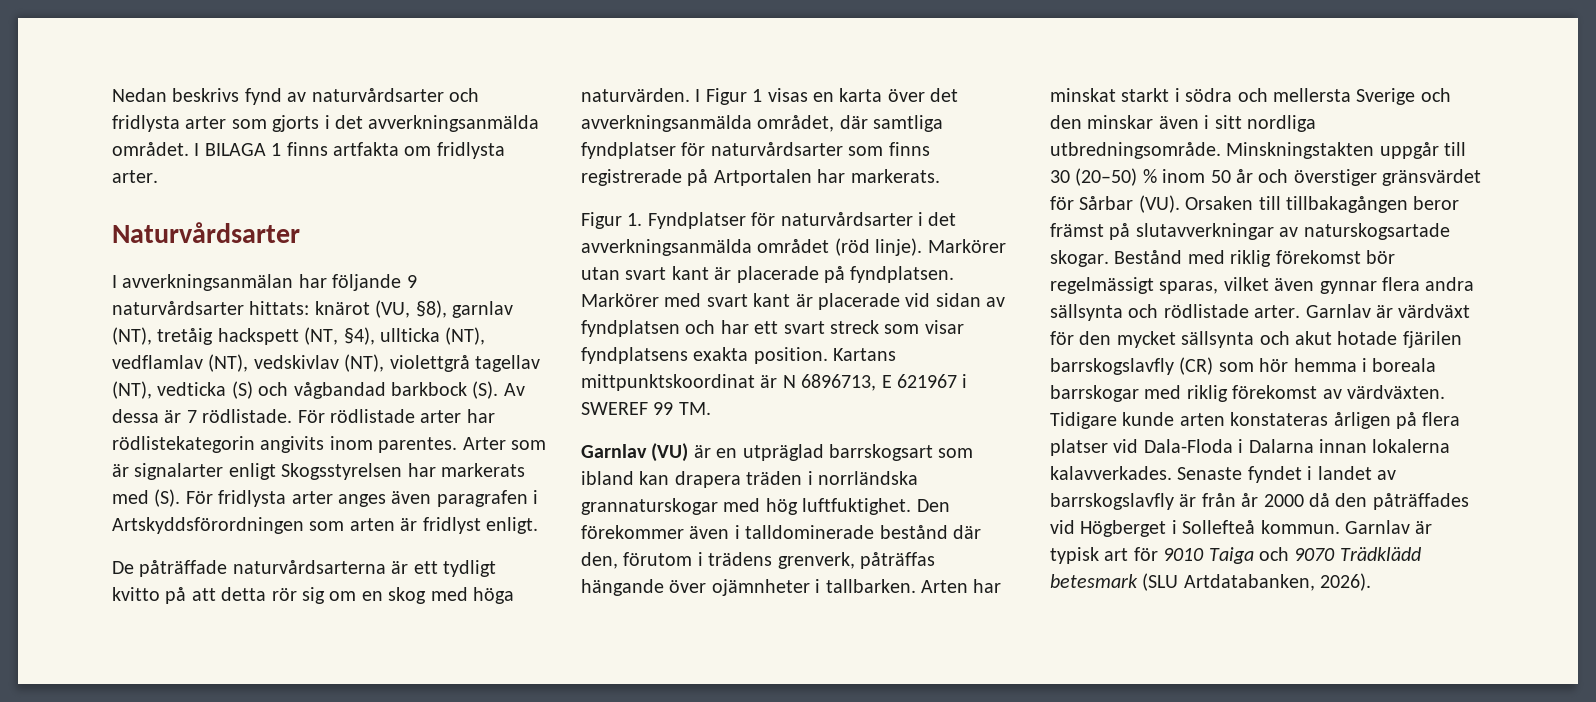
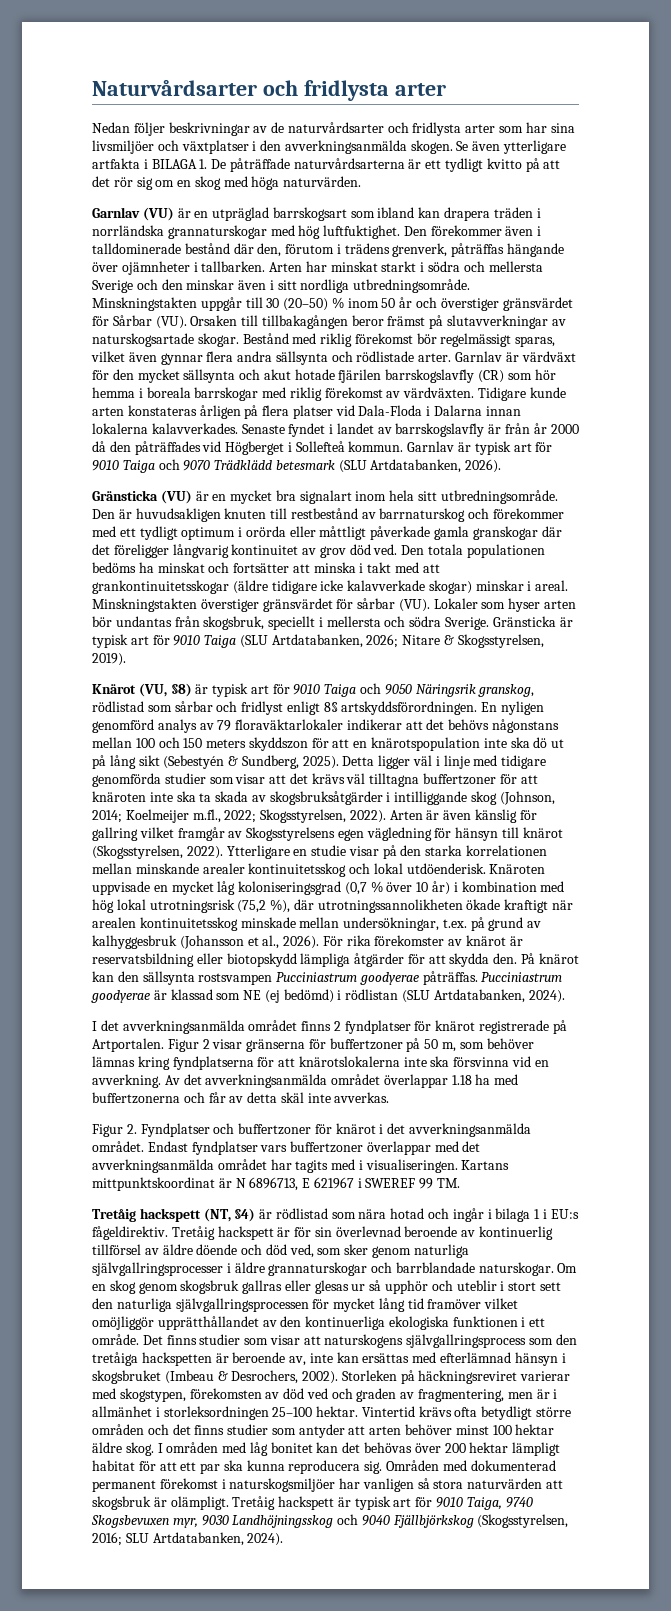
- Nedan beskrivs fynd av naturvårdsarter och fridlysta arter som gjorts i det avverkningsanmälda området. I BILAGA 1 finns artfakta om fridlysta arter.
- Naturvårdsarter
- I avverkningsanmälan har följande 9 naturvårdsarter hittats: knärot (VU, §8), garnlav (NT), tretåig hackspett (NT, §4), ullticka (NT), vedflamlav (NT), vedskivlav (NT), violettgrå tagellav (NT), vedticka (S) och vågbandad barkbock (S). Av dessa är 7 rödlistade. För rödlistade arter har rödlistekategorin angivits inom parentes. Arter som är signalarter enligt Skogsstyrelsen har markerats med (S). För fridlysta arter anges även paragrafen i Artskyddsförordningen som arten är fridlyst enligt.
- De påträffade naturvårdsarterna är ett tydligt kvitto på att detta rör sig om en skog med höga naturvärden. I Figur 1 visas en karta över det avverkningsanmälda området, där samtliga fyndplatser för naturvårdsarter som finns registrerade på Artportalen har markerats.
- Figur 1. Fyndplatser för naturvårdsarter i det avverkningsanmälda området (röd linje). Markörer utan svart kant är placerade på fyndplatsen. Markörer med svart kant är placerade vid sidan av fyndplatsen och har ett svart streck som visar fyndplatsens exakta position. Kartans mittpunktskoordinat är N 6896713, E 621967 i SWEREF 99 TM.
+ Naturvårdsarter och fridlysta arter
+ Nedan följer beskrivningar av de naturvårdsarter och fridlysta arter som har sina livsmiljöer och växtplatser i den avverkningsanmälda skogen. Se även ytterligare artfakta i BILAGA 1. De påträffade naturvårdsarterna är ett tydligt kvitto på att det rör sig om en skog med höga naturvärden.
+ Gränsticka (VU) är en mycket bra signalart inom hela sitt utbredningsområde. Den är huvudsakligen knuten till restbestånd av barrnaturskog och förekommer med ett tydligt optimum i orörda eller måttligt påverkade gamla granskogar där det föreligger långvarig kontinuitet av grov död ved. Den totala populationen bedöms ha minskat och fortsätter att minska i takt med att grankontinuitetsskogar (äldre tidigare icke kalavverkade skogar) minskar i areal. Minskningstakten överstiger gränsvärdet för sårbar (VU). Lokaler som hyser arten bör undantas från skogsbruk, speciellt i mellersta och södra Sverige. Gränsticka är typisk art för 9010 Taiga (SLU Artdatabanken, 2026; Nitare & Skogsstyrelsen, 2019).
+ Knärot (VU, §8) är typisk art för 9010 Taiga och 9050 Näringsrik granskog, rödlistad som sårbar och fridlyst enligt 8§ artskyddsförordningen. En nyligen genomförd analys av 79 floraväktarlokaler indikerar att det behövs någonstans mellan 100 och 150 meters skyddszon för att en knärotspopulation inte ska dö ut på lång sikt (Sebestyén & Sundberg, 2025). Detta ligger väl i linje med tidigare genomförda studier som visar att det krävs väl tilltagna buffertzoner för att knäroten inte ska ta skada av skogsbruksåtgärder i intilliggande skog (Johnson, 2014; Koelmeijer m.fl., 2022; Skogsstyrelsen, 2022). Arten är även känslig för gallring vilket framgår av Skogsstyrelsens egen vägledning för hänsyn till knärot (Skogsstyrelsen, 2022). Ytterligare en studie visar på den starka korrelationen mellan minskande arealer kontinuitetsskog och lokal utdöenderisk. Knäroten uppvisade en mycket låg koloniseringsgrad (0,7 % över 10 år) i kombination med hög lokal utrotningsrisk (75,2 %), där utrotningssannolikheten ökade kraftigt när arealen kontinuitetsskog minskade mellan undersökningar, t.ex. på grund av kalhyggesbruk (Johansson et al., 2026). För rika förekomster av knärot är reservatsbildning eller biotopskydd lämpliga åtgärder för att skydda den. På knärot kan den sällsynta rostsvampen Pucciniastrum goodyerae påträffas. Pucciniastrum goodyerae är klassad som NE (ej bedömd) i rödlistan (SLU Artdatabanken, 2024).
+ I det avverkningsanmälda området finns 2 fyndplatser för knärot registrerade på Artportalen. Figur 2 visar gränserna för buffertzoner på 50 m, som behöver lämnas kring fyndplatserna för att knärotslokalerna inte ska försvinna vid en avverkning. Av det avverkningsanmälda området överlappar 1.18 ha med buffertzonerna och får av detta skäl inte avverkas.
+ Figur 2. Fyndplatser och buffertzoner för knärot i det avverkningsanmälda området. Endast fyndplatser vars buffertzoner överlappar med det avverkningsanmälda området har tagits med i visualiseringen. Kartans mittpunktskoordinat är N 6896713, E 621967 i SWEREF 99 TM.
+ Tretåig hackspett (NT, §4) är rödlistad som nära hotad och ingår i bilaga 1 i EU:s fågeldirektiv. Tretåig hackspett är för sin överlevnad beroende av kontinuerlig tillförsel av äldre döende och död ved, som sker genom naturliga självgallringsprocesser i äldre grannaturskogar och barrblandade naturskogar. Om en skog genom skogsbruk gallras eller glesas ur så upphör och uteblir i stort sett den naturliga självgallringsprocessen för mycket lång tid framöver vilket omöjliggör upprätthållandet av den kontinuerliga ekologiska funktionen i ett område. Det finns studier som visar att naturskogens självgallringsprocess som den tretåiga hackspetten är beroende av, inte kan ersättas med efterlämnad hänsyn i skogsbruket (Imbeau & Desrochers, 2002). Storleken på häckningsreviret varierar med skogstypen, förekomsten av död ved och graden av fragmentering, men är i allmänhet i storleksordningen 25–100 hektar. Vintertid krävs ofta betydligt större områden och det finns studier som antyder att arten behöver minst 100 hektar äldre skog. I områden med låg bonitet kan det behövas över 200 hektar lämpligt habitat för att ett par ska kunna reproducera sig. Områden med dokumenterad permanent förekomst i naturskogsmiljöer har vanligen så stora naturvärden att skogsbruk är olämpligt. Tretåig hackspett är typisk art för 9010 Taiga, 9740 Skogsbevuxen myr, 9030 Landhöjningsskog och 9040 Fjällbjörkskog (Skogsstyrelsen, 2016; SLU Artdatabanken, 2024).

